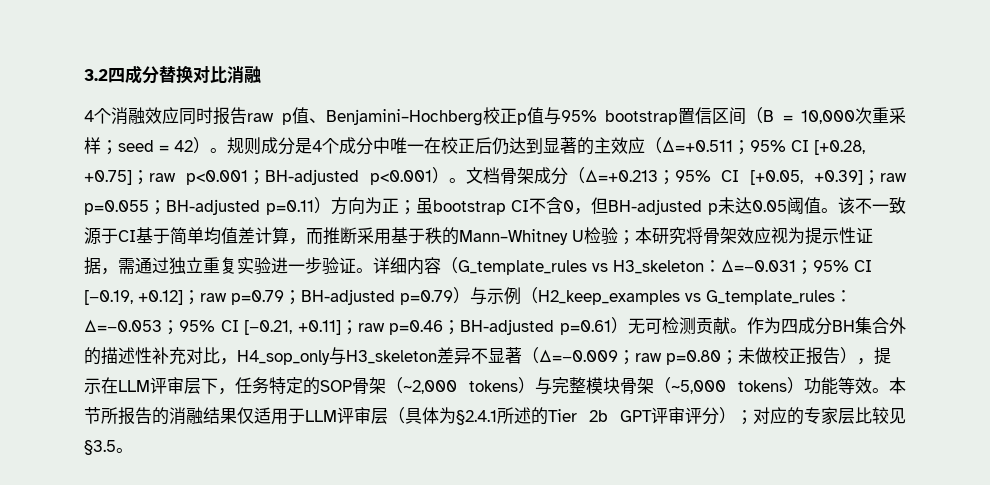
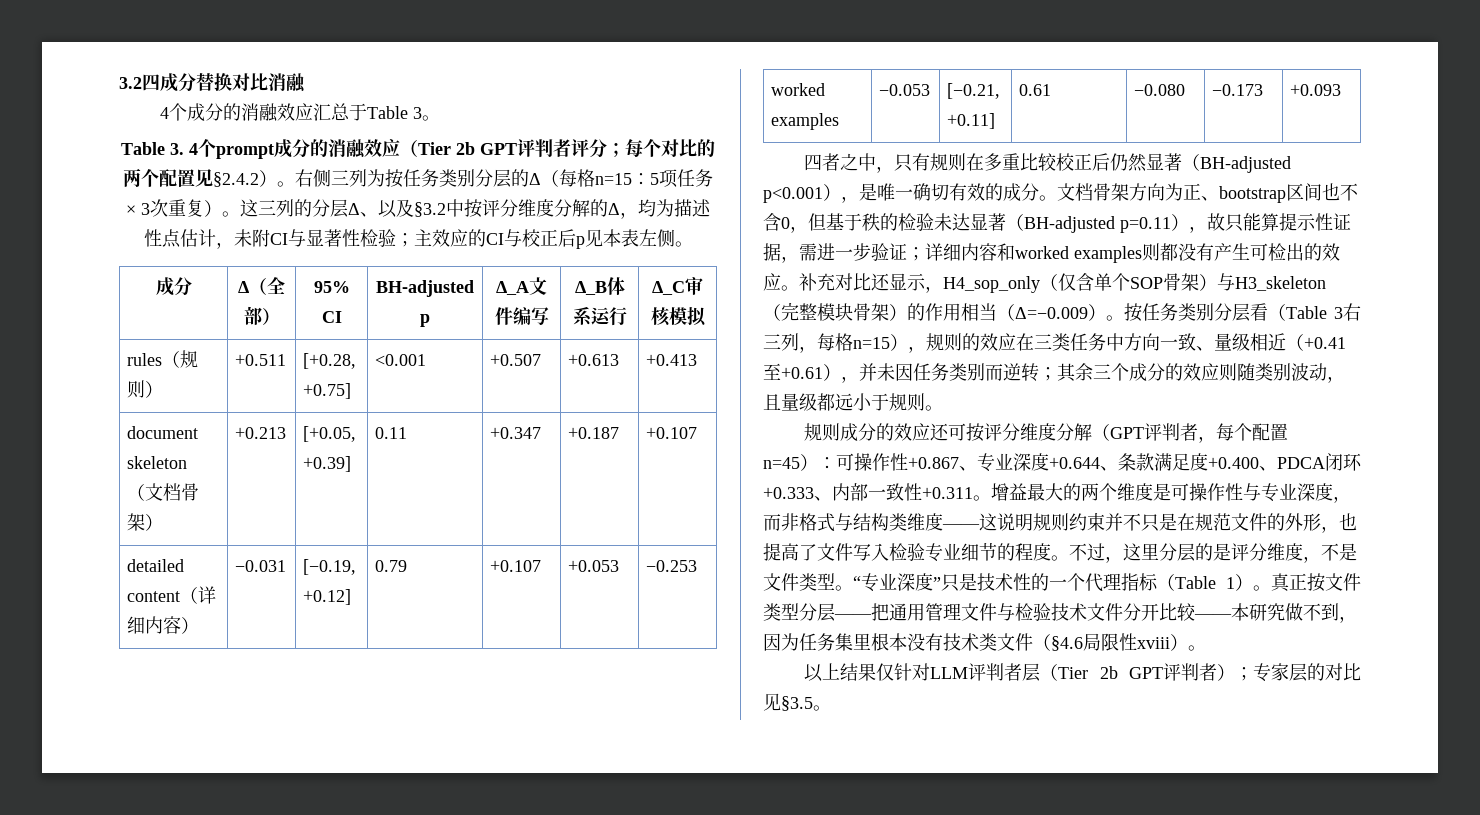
- 4个消融效应同时报告raw p值、Benjamini–Hochberg校正p值与95% bootstrap置信区间（B = 10,000次重采样；seed = 42）。规则成分是4个成分中唯一在校正后仍达到显著的主效应（Δ=+0.511；95% CI [+0.28, +0.75]；raw p<0.001；BH-adjusted p<0.001）。文档骨架成分（Δ=+0.213；95% CI [+0.05, +0.39]；raw p=0.055；BH-adjusted p=0.11）方向为正；虽bootstrap CI不含0，但BH-adjusted p未达0.05阈值。该不一致源于CI基于简单均值差计算，而推断采用基于秩的Mann–Whitney U检验；本研究将骨架效应视为提示性证据，需通过独立重复实验进一步验证。详细内容（G_template_rules vs H3_skeleton：Δ=−0.031；95% CI [−0.19, +0.12]；raw p=0.79；BH-adjusted p=0.79）与示例（H2_keep_examples vs G_template_rules：Δ=−0.053；95% CI [−0.21, +0.11]；raw p=0.46；BH-adjusted p=0.61）无可检测贡献。作为四成分BH集合外的描述性补充对比，H4_sop_only与H3_skeleton差异不显著（Δ=−0.009；raw p=0.80；未做校正报告），提示在LLM评审层下，任务特定的SOP骨架（~2,000 tokens）与完整模块骨架（~5,000 tokens）功能等效。本节所报告的消融结果仅适用于LLM评审层（具体为§2.4.1所述的Tier 2b GPT评审评分）；对应的专家层比较见§3.5。
+ 4个成分的消融效应汇总于Table 3。
+ Table 3. 4个prompt成分的消融效应（Tier 2b GPT评判者评分；每个对比的两个配置见§2.4.2）。右侧三列为按任务类别分层的Δ（每格n=15：5项任务× 3次重复）。这三列的分层Δ、以及§3.2中按评分维度分解的Δ，均为描述性点估计，未附CI与显著性检验；主效应的CI与校正后p见本表左侧。
+ 成分 | Δ（全部） | 95% CI | BH-adjusted p | Δ_A文件编写 | Δ_B体系运行 | Δ_C审核模拟
+ rules（规则） | +0.511 | [+0.28, +0.75] | <0.001 | +0.507 | +0.613 | +0.413
+ document skeleton（文档骨架） | +0.213 | [+0.05, +0.39] | 0.11 | +0.347 | +0.187 | +0.107
+ detailed content（详细内容） | −0.031 | [−0.19, +0.12] | 0.79 | +0.107 | +0.053 | −0.253
+ worked examples | −0.053 | [−0.21, +0.11] | 0.61 | −0.080 | −0.173 | +0.093
+ 四者之中，只有规则在多重比较校正后仍然显著（BH-adjusted p<0.001），是唯一确切有效的成分。文档骨架方向为正、bootstrap区间也不含0，但基于秩的检验未达显著（BH-adjusted p=0.11），故只能算提示性证据，需进一步验证；详细内容和worked examples则都没有产生可检出的效应。补充对比还显示，H4_sop_only（仅含单个SOP骨架）与H3_skeleton（完整模块骨架）的作用相当（Δ=−0.009）。按任务类别分层看（Table 3右三列，每格n=15），规则的效应在三类任务中方向一致、量级相近（+0.41至+0.61），并未因任务类别而逆转；其余三个成分的效应则随类别波动，且量级都远小于规则。
+ 规则成分的效应还可按评分维度分解（GPT评判者，每个配置n=45）：可操作性+0.867、专业深度+0.644、条款满足度+0.400、PDCA闭环+0.333、内部一致性+0.311。增益最大的两个维度是可操作性与专业深度，而非格式与结构类维度——这说明规则约束并不只是在规范文件的外形，也提高了文件写入检验专业细节的程度。不过，这里分层的是评分维度，不是文件类型。“专业深度”只是技术性的一个代理指标（Table 1）。真正按文件类型分层——把通用管理文件与检验技术文件分开比较——本研究做不到，因为任务集里根本没有技术类文件（§4.6局限性xviii）。
+ 以上结果仅针对LLM评判者层（Tier 2b GPT评判者）；专家层的对比见§3.5。

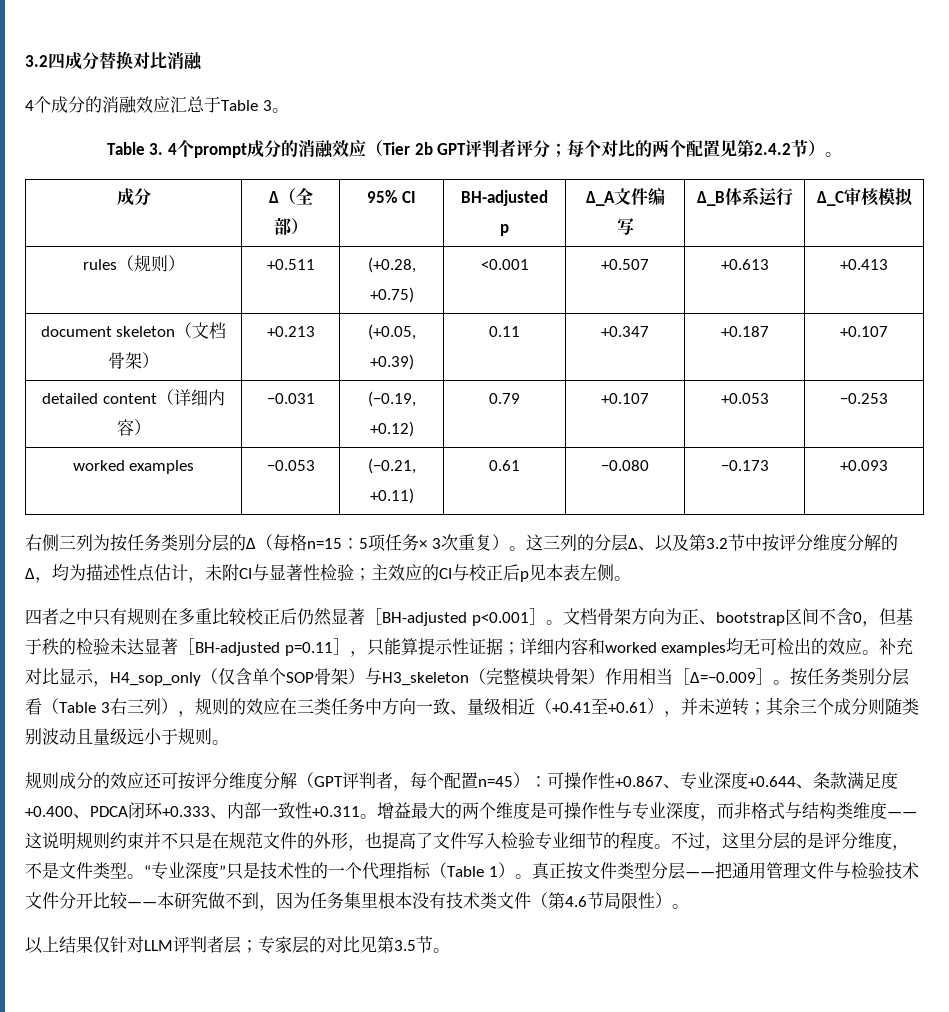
- Table 3. 4个prompt成分的消融效应（Tier 2b GPT评判者评分；每个对比的两个配置见§2.4.2）。右侧三列为按任务类别分层的Δ（每格n=15：5项任务× 3次重复）。
+ Table 3. 4个prompt成分的消融效应（Tier 2b GPT评判者评分；每个对比的两个配置见第2.4.2节）。
+ 成分 | Δ（全部） | 95% CI | BH-adjusted p | Δ_A文件编写 | Δ_B体系运行 | Δ_C审核模拟
+ rules（规则） | +0.511 | (+0.28, +0.75) | <0.001 | +0.507 | +0.613 | +0.413
+ document skeleton（文档骨架） | +0.213 | (+0.05, +0.39) | 0.11 | +0.347 | +0.187 | +0.107
+ detailed content（详细内容） | −0.031 | (−0.19, +0.12) | 0.79 | +0.107 | +0.053 | −0.253
+ worked examples | −0.053 | (−0.21, +0.11) | 0.61 | −0.080 | −0.173 | +0.093
+ 右侧三列为按任务类别分层的Δ（每格n=15：5项任务× 3次重复）。
- 这三列的分层Δ、以及§3.2中按评分维度分解的Δ，均为描述性点估计，未附CI与显著性检验；主效应的CI与校正后p见本表左侧。
+ 这三列的分层Δ、以及第3.2节中按评分维度分解的Δ，均为描述性点估计，未附CI与显著性检验；主效应的CI与校正后p见本表左侧。
- 成分 | Δ（全部） | 95% CI | BH-adjusted p | Δ_A文件编写 | Δ_B体系运行 | Δ_C审核模拟
- rules（规则） | +0.511 | [+0.28, +0.75] | <0.001 | +0.507 | +0.613 | +0.413
- document skeleton（文档骨架） | +0.213 | [+0.05, +0.39] | 0.11 | +0.347 | +0.187 | +0.107
- detailed content（详细内容） | −0.031 | [−0.19, +0.12] | 0.79 | +0.107 | +0.053 | −0.253
- worked examples | −0.053 | [−0.21, +0.11] | 0.61 | −0.080 | −0.173 | +0.093
- 四者之中，只有规则在多重比较校正后仍然显著（BH-adjusted p<0.001），是唯一确切有效的成分。
+ 四者之中只有规则在多重比较校正后仍然显著［BH-adjusted p<0.001］。
- 文档骨架方向为正、bootstrap区间也不含0，但基于秩的检验未达显著（BH-adjusted p=0.11），故只能算提示性证据，需进一步验证；详细内容和worked examples则都没有产生可检出的效应。
+ 文档骨架方向为正、bootstrap区间不含0，但基于秩的检验未达显著［BH-adjusted p=0.11］，只能算提示性证据；详细内容和worked examples均无可检出的效应。
- 补充对比还显示，H4_sop_only（仅含单个SOP骨架）与H3_skeleton（完整模块骨架）的作用相当（Δ=−0.009）。
+ 补充对比显示，H4_sop_only（仅含单个SOP骨架）与H3_skeleton（完整模块骨架）作用相当［Δ=−0.009］。
- 按任务类别分层看（Table 3右三列，每格n=15），规则的效应在三类任务中方向一致、量级相近（+0.41至+0.61），并未因任务类别而逆转；其余三个成分的效应则随类别波动，且量级都远小于规则。
+ 按任务类别分层看（Table 3右三列），规则的效应在三类任务中方向一致、量级相近（+0.41至+0.61），并未逆转；其余三个成分则随类别波动且量级远小于规则。
- 真正按文件类型分层——把通用管理文件与检验技术文件分开比较——本研究做不到，因为任务集里根本没有技术类文件（§4.6局限性xviii）。
+ 真正按文件类型分层——把通用管理文件与检验技术文件分开比较——本研究做不到，因为任务集里根本没有技术类文件（第4.6节局限性）。
- 以上结果仅针对LLM评判者层（Tier 2b GPT评判者）；专家层的对比见§3.5。
+ 以上结果仅针对LLM评判者层；专家层的对比见第3.5节。

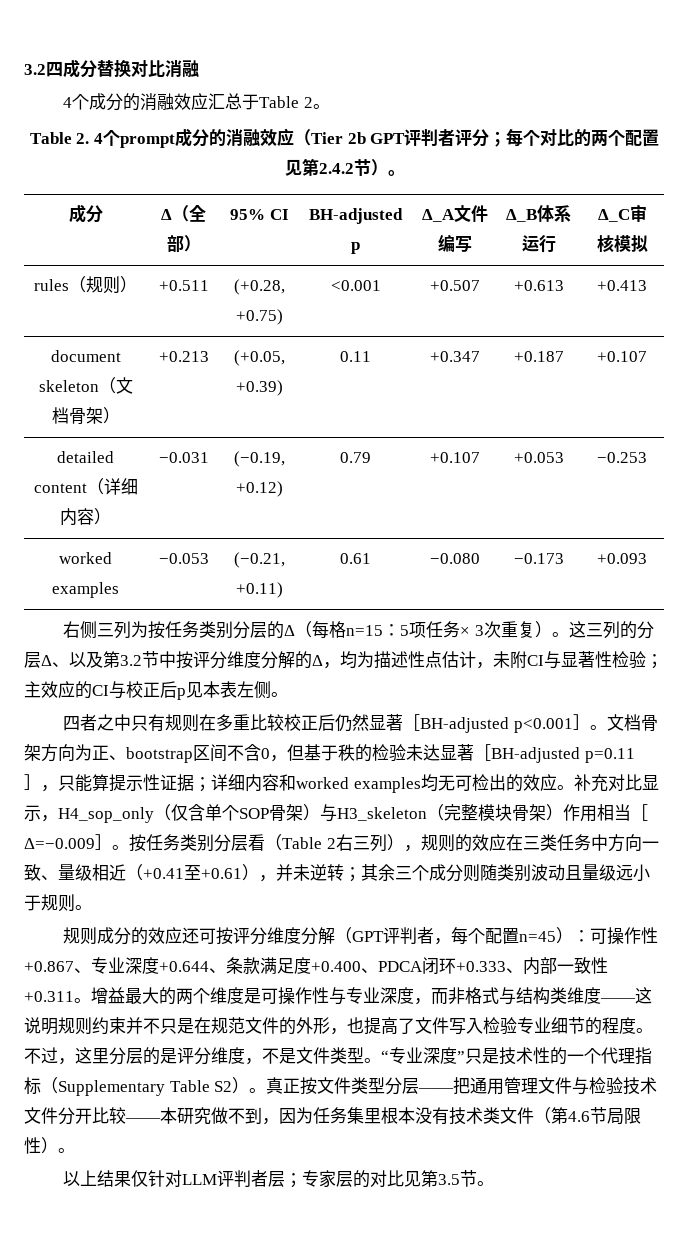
- 4个成分的消融效应汇总于Table 3。
+ 4个成分的消融效应汇总于Table 2。
- Table 3. 4个prompt成分的消融效应（Tier 2b GPT评判者评分；每个对比的两个配置见第2.4.2节）。
+ Table 2. 4个prompt成分的消融效应（Tier 2b GPT评判者评分；每个对比的两个配置见第2.4.2节）。
- 按任务类别分层看（Table 3右三列），规则的效应在三类任务中方向一致、量级相近（+0.41至+0.61），并未逆转；其余三个成分则随类别波动且量级远小于规则。
+ 按任务类别分层看（Table 2右三列），规则的效应在三类任务中方向一致、量级相近（+0.41至+0.61），并未逆转；其余三个成分则随类别波动且量级远小于规则。
- “专业深度”只是技术性的一个代理指标（Table 1）。
+ “专业深度”只是技术性的一个代理指标（Supplementary Table S2）。

